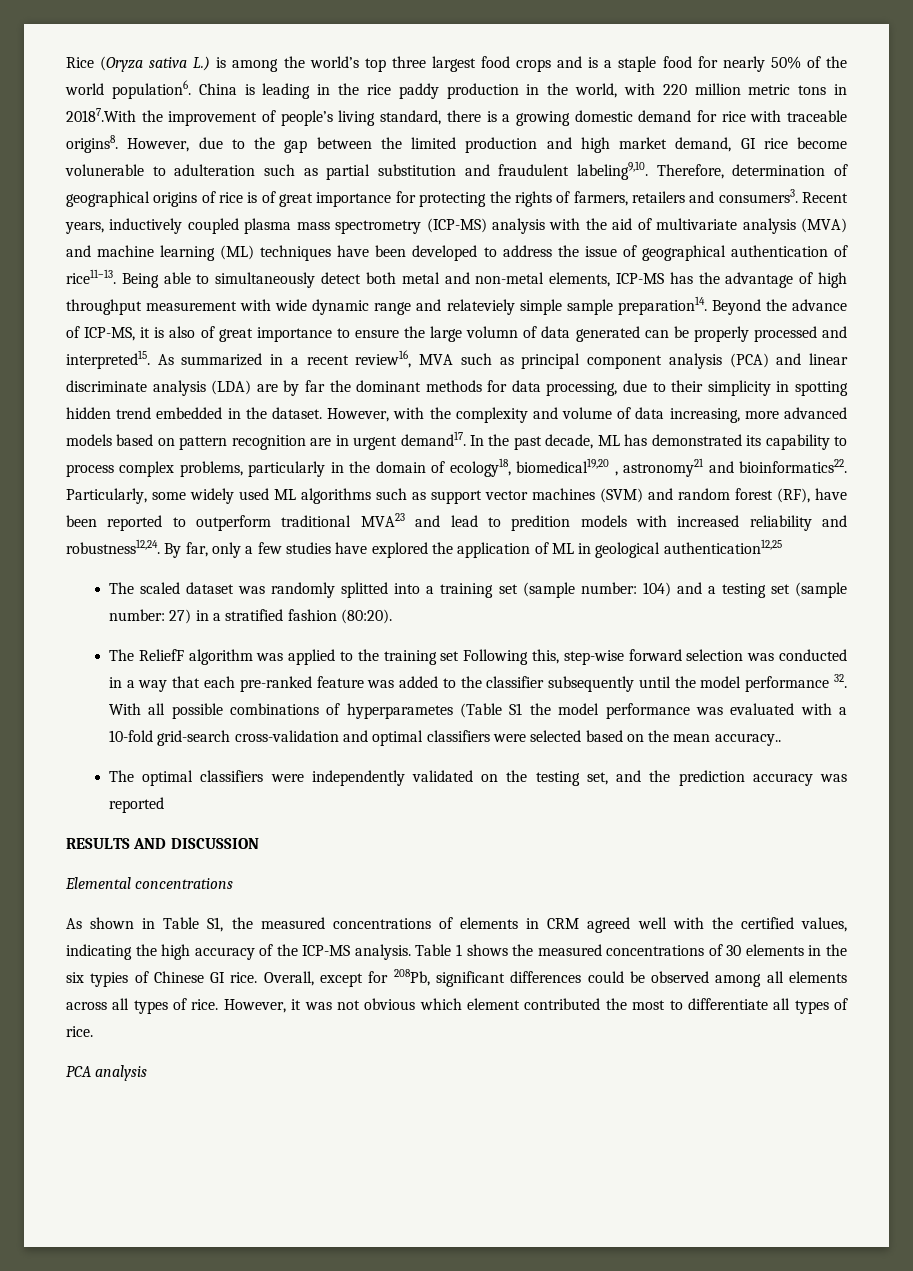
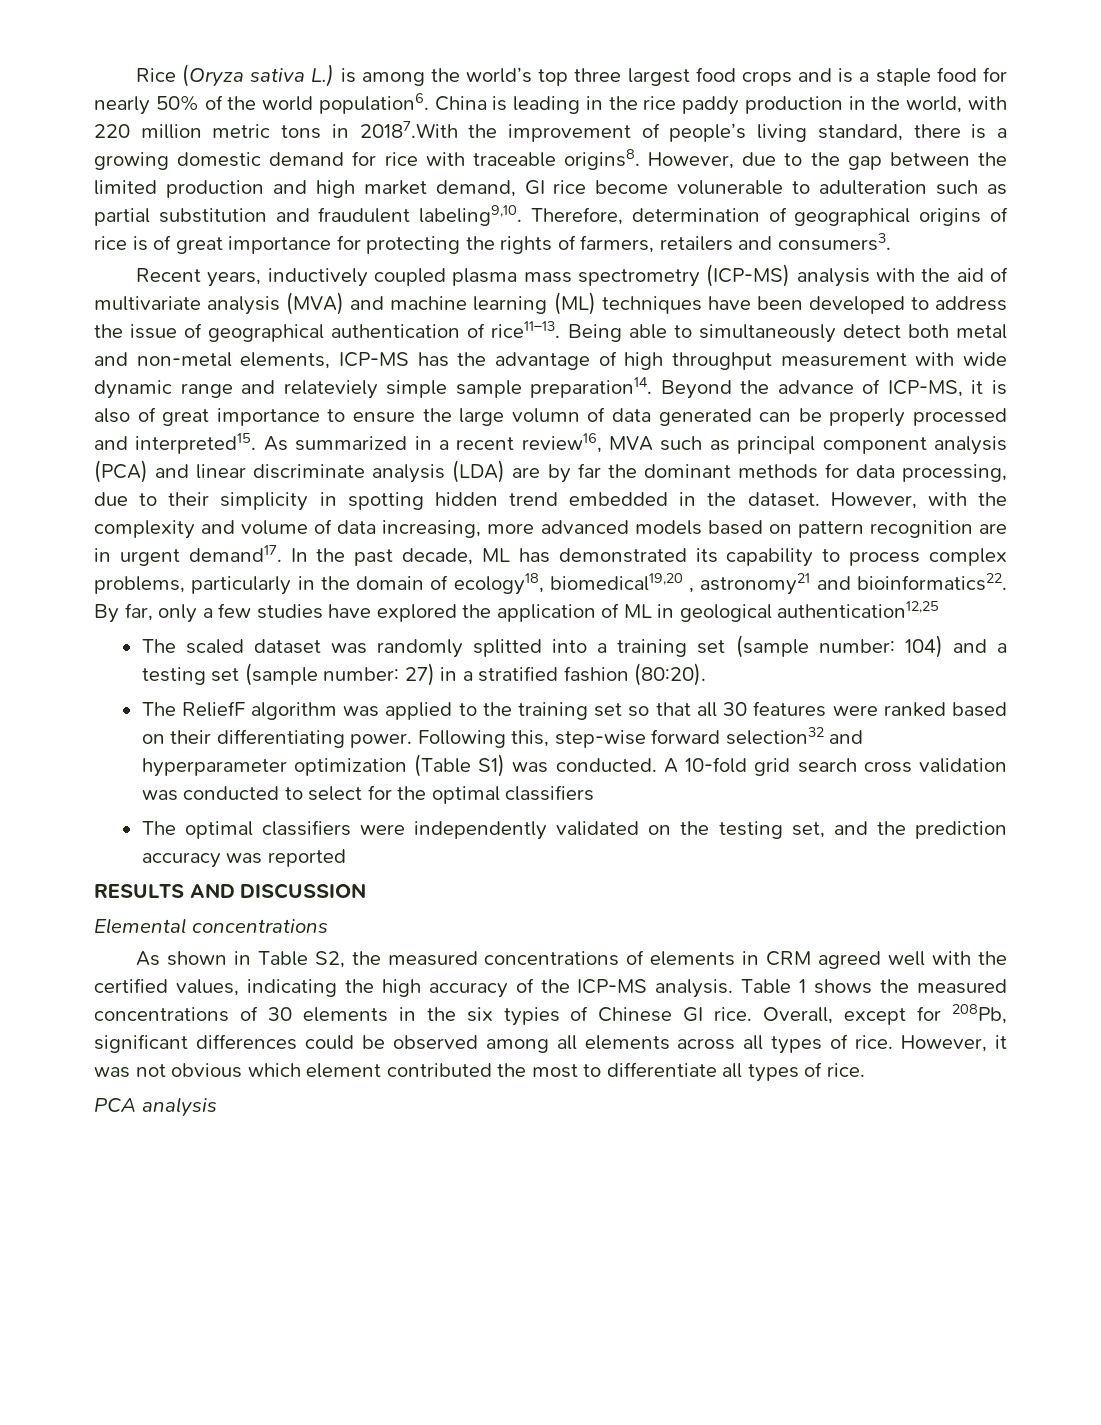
- Therefore, determination of geographical origins of rice is of great importance for protecting the rights of farmers, retailers and consumers3. Recent years, inductively coupled plasma mass spectrometry (ICP-MS) analysis with the aid of multivariate analysis (MVA) and machine learning (ML) techniques have been developed to address the issue of geographical authentication of rice11–13.
+ Therefore, determination of geographical origins of rice is of great importance for protecting the rights of farmers, retailers and consumers3.
+ Recent years, inductively coupled plasma mass spectrometry (ICP-MS) analysis with the aid of multivariate analysis (MVA) and machine learning (ML) techniques have been developed to address the issue of geographical authentication of rice11–13.
- Particularly, some widely used ML algorithms such as support vector machines (SVM) and random forest (RF), have been reported to outperform traditional MVA23 and lead to predition models with increased reliability and robustness12,24.
- The ReliefF algorithm was applied to the training set Following this, step-wise forward selection was conducted in a way that each pre-ranked feature was added to the classifier subsequently until the model performance 32. With all possible combinations of hyperparametes (Table S1 the model performance was evaluated with a 10-fold grid-search cross-validation and optimal classifiers were selected based on the mean accuracy..
+ The ReliefF algorithm was applied to the training set so that all 30 features were ranked based on their differentiating power. Following this, step-wise forward selection32 and hyperparameter optimization (Table S1) was conducted. A 10-fold grid search cross validation was conducted to select for the optimal classifiers
- As shown in Table S1, the measured concentrations of elements in CRM agreed well with the certified values, indicating the high accuracy of the ICP-MS analysis.
+ As shown in Table S2, the measured concentrations of elements in CRM agreed well with the certified values, indicating the high accuracy of the ICP-MS analysis.

